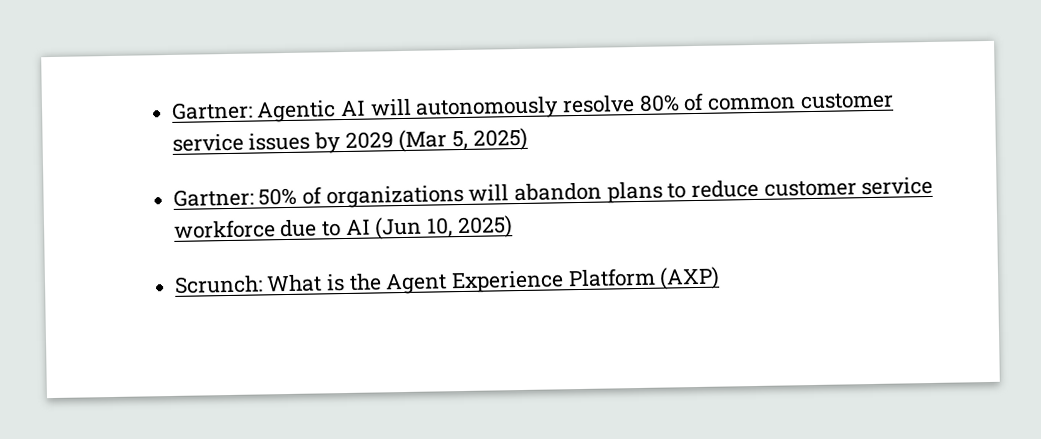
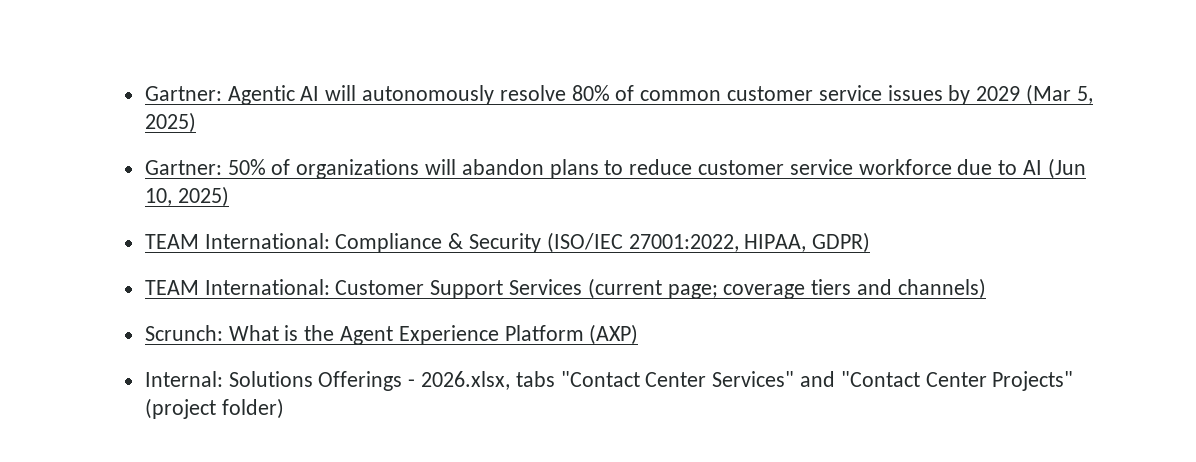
+ TEAM International: Compliance & Security (ISO/IEC 27001:2022, HIPAA, GDPR)
+ TEAM International: Customer Support Services (current page; coverage tiers and channels)
+ Internal: Solutions Offerings - 2026.xlsx, tabs "Contact Center Services" and "Contact Center Projects" (project folder)

